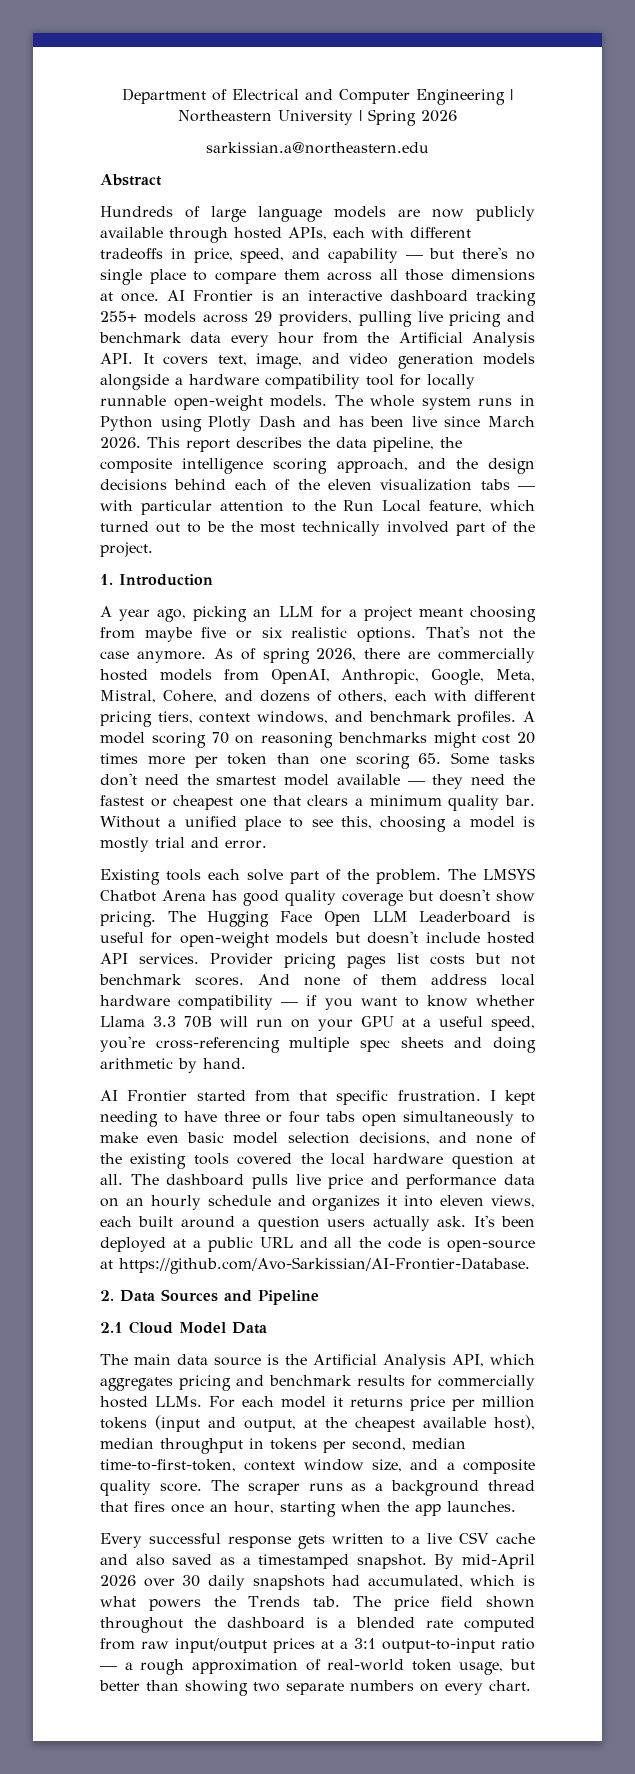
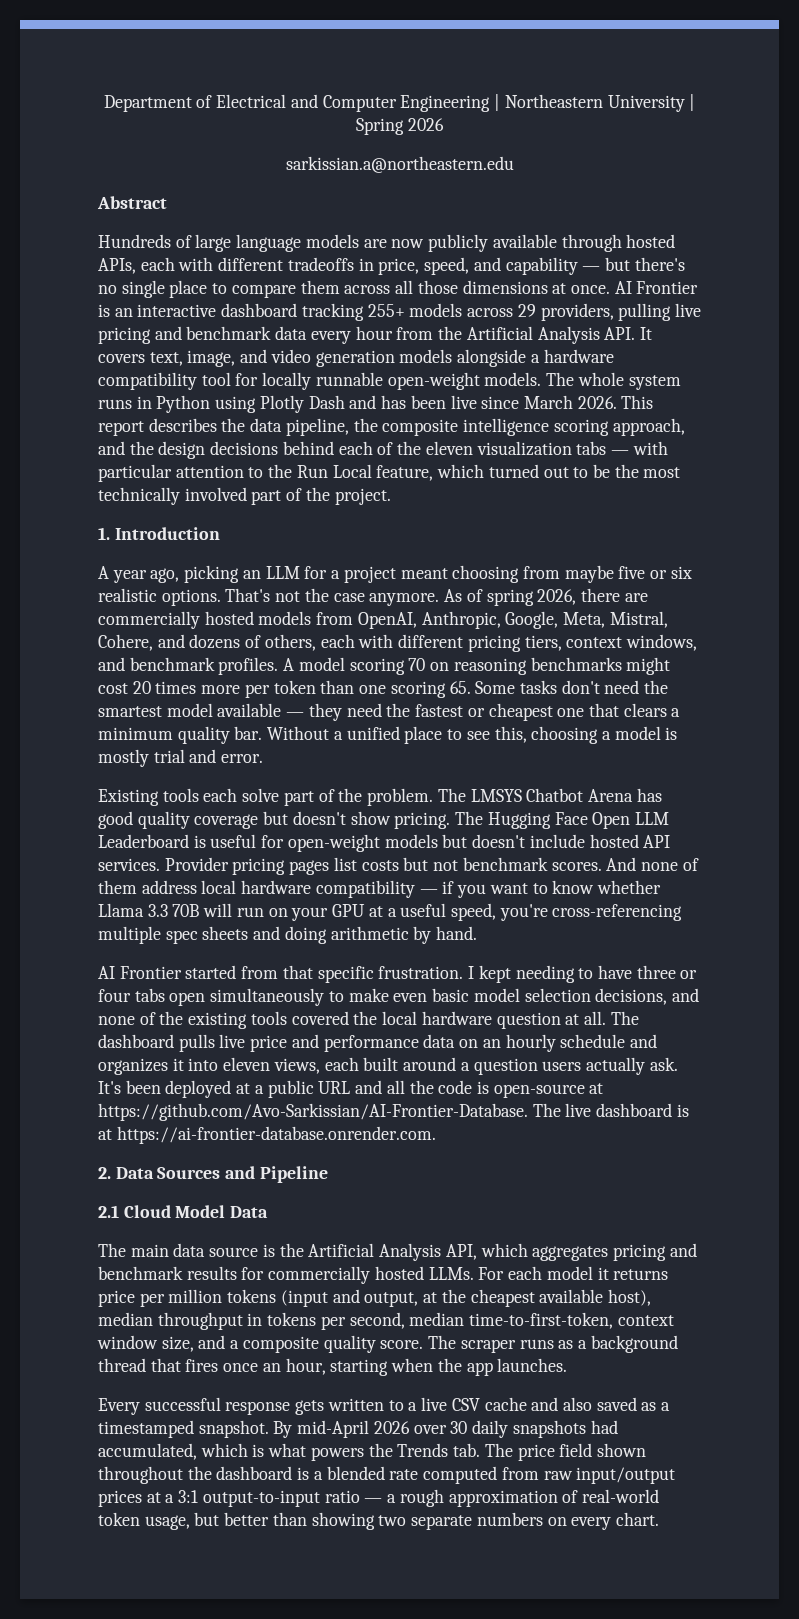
- It's been deployed at a public URL and all the code is open-source at https://github.com/Avo-Sarkissian/AI-Frontier-Database.
+ It's been deployed at a public URL and all the code is open-source at https://github.com/Avo-Sarkissian/AI-Frontier-Database. The live dashboard is at https://ai-frontier-database.onrender.com.

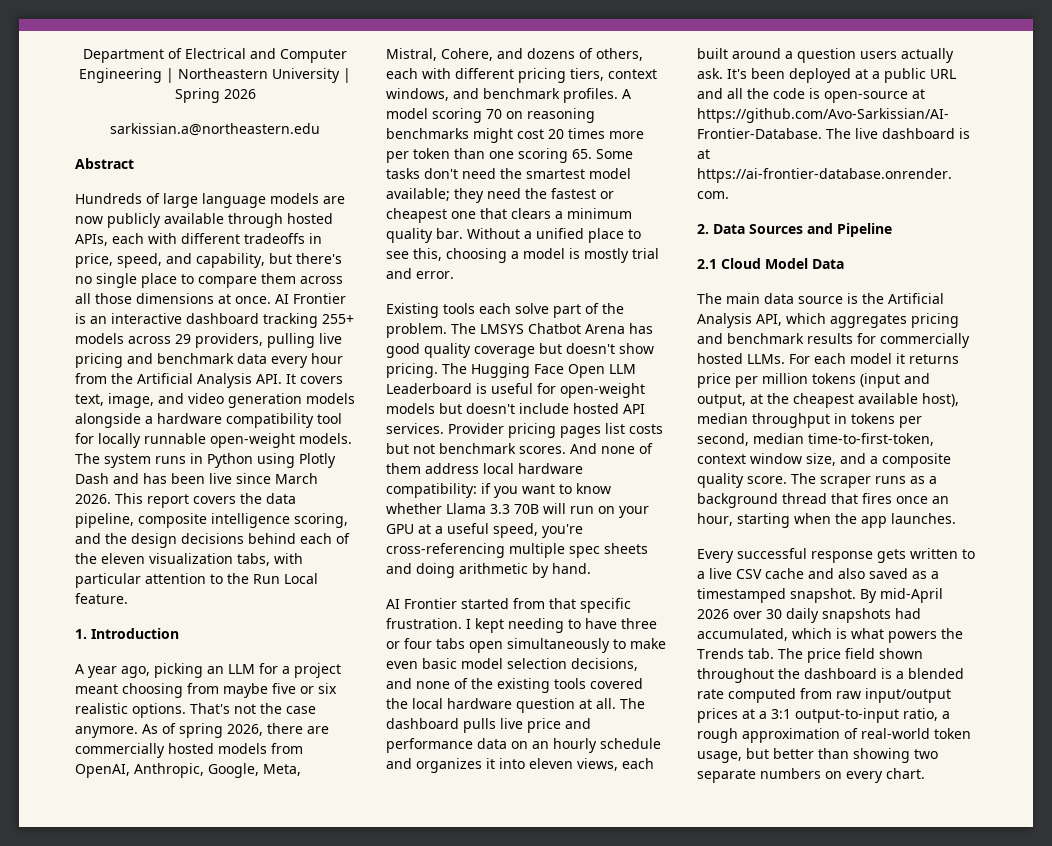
- Hundreds of large language models are now publicly available through hosted APIs, each with different tradeoffs in price, speed, and capability — but there's no single place to compare them across all those dimensions at once.
+ Hundreds of large language models are now publicly available through hosted APIs, each with different tradeoffs in price, speed, and capability, but there's no single place to compare them across all those dimensions at once.
- The whole system runs in Python using Plotly Dash and has been live since March 2026.
+ The system runs in Python using Plotly Dash and has been live since March 2026.
- This report describes the data pipeline, the composite intelligence scoring approach, and the design decisions behind each of the eleven visualization tabs — with particular attention to the Run Local feature, which turned out to be the most technically involved part of the project.
+ This report covers the data pipeline, composite intelligence scoring, and the design decisions behind each of the eleven visualization tabs, with particular attention to the Run Local feature.
- A model scoring 70 on reasoning benchmarks might cost 20 times more per token than one scoring 65. Some tasks don't need the smartest model available — they need the fastest or cheapest one that clears a minimum quality bar.
+ A model scoring 70 on reasoning benchmarks might cost 20 times more per token than one scoring 65. Some tasks don't need the smartest model available; they need the fastest or cheapest one that clears a minimum quality bar.
- And none of them address local hardware compatibility — if you want to know whether Llama 3.3 70B will run on your GPU at a useful speed, you're cross-referencing multiple spec sheets and doing arithmetic by hand.
+ And none of them address local hardware compatibility: if you want to know whether Llama 3.3 70B will run on your GPU at a useful speed, you're cross-referencing multiple spec sheets and doing arithmetic by hand.
- By mid-April 2026 over 30 daily snapshots had accumulated, which is what powers the Trends tab. The price field shown throughout the dashboard is a blended rate computed from raw input/output prices at a 3:1 output-to-input ratio — a rough approximation of real-world token usage, but better than showing two separate numbers on every chart.
+ By mid-April 2026 over 30 daily snapshots had accumulated, which is what powers the Trends tab. The price field shown throughout the dashboard is a blended rate computed from raw input/output prices at a 3:1 output-to-input ratio, a rough approximation of real-world token usage, but better than showing two separate numbers on every chart.

